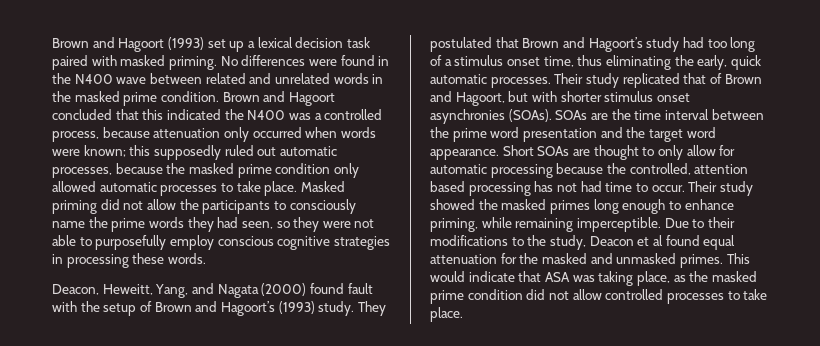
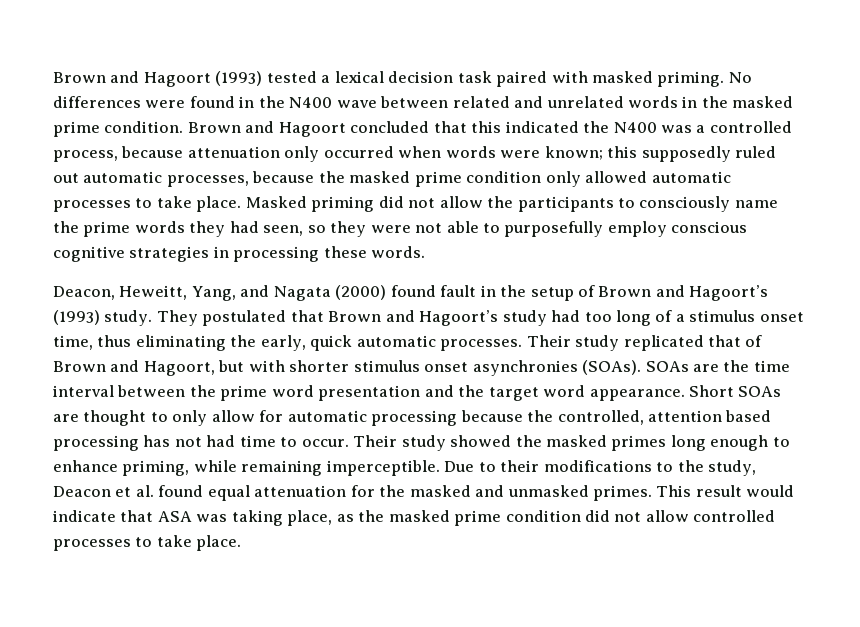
- Brown and Hagoort (1993) set up a lexical decision task paired with masked priming.
+ Brown and Hagoort (1993) tested a lexical decision task paired with masked priming.
- Deacon, Heweitt, Yang, and Nagata (2000) found fault with the setup of Brown and Hagoort’s (1993) study.
+ Deacon, Heweitt, Yang, and Nagata (2000) found fault in the setup of Brown and Hagoort’s (1993) study.
- Due to their modifications to the study, Deacon et al found equal attenuation for the masked and unmasked primes.
+ Due to their modifications to the study, Deacon et al. found equal attenuation for the masked and unmasked primes.
- This would indicate that ASA was taking place, as the masked prime condition did not allow controlled processes to take place.
+ This result would indicate that ASA was taking place, as the masked prime condition did not allow controlled processes to take place.

